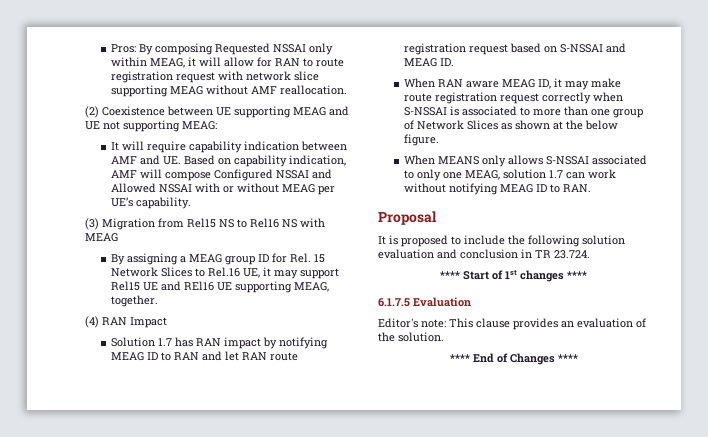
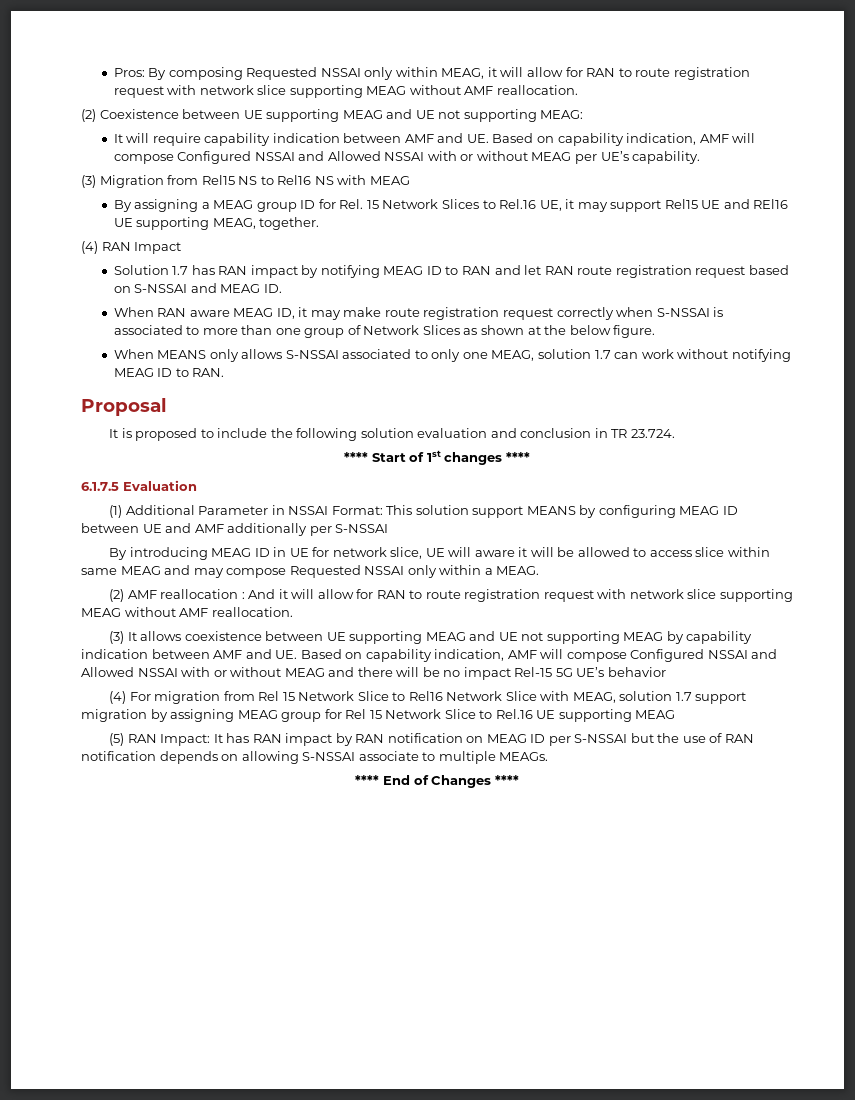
- Editor's note: This clause provides an evaluation of the solution.
+ (1) Additional Parameter in NSSAI Format: This solution support MEANS by configuring MEAG ID between UE and AMF additionally per S-NSSAI
+ By introducing MEAG ID in UE for network slice, UE will aware it will be allowed to access slice within same MEAG and may compose Requested NSSAI only within a MEAG.
+ (2) AMF reallocation : And it will allow for RAN to route registration request with network slice supporting MEAG without AMF reallocation.
+ (3) It allows coexistence between UE supporting MEAG and UE not supporting MEAG by capability indication between AMF and UE. Based on capability indication, AMF will compose Configured NSSAI and Allowed NSSAI with or without MEAG and there will be no impact Rel-15 5G UE’s behavior
+ (4) For migration from Rel 15 Network Slice to Rel16 Network Slice with MEAG, solution 1.7 support migration by assigning MEAG group for Rel 15 Network Slice to Rel.16 UE supporting MEAG
+ (5) RAN Impact: It has RAN impact by RAN notification on MEAG ID per S-NSSAI but the use of RAN notification depends on allowing S-NSSAI associate to multiple MEAGs.

